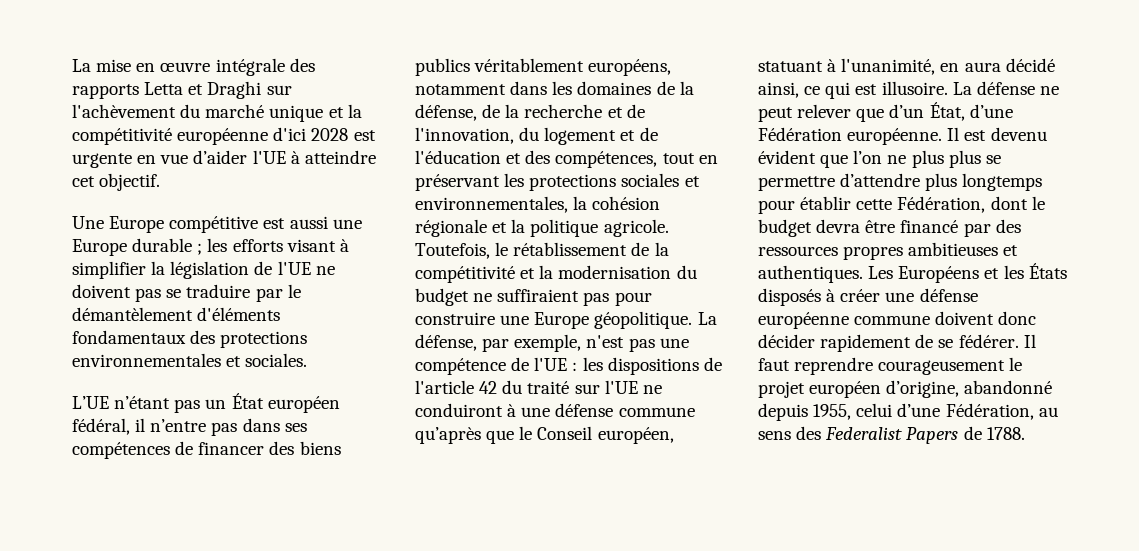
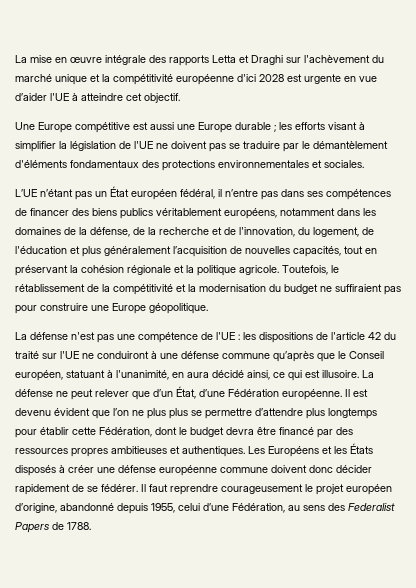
- L’UE n’étant pas un État européen fédéral, il n’entre pas dans ses compétences de financer des biens publics véritablement européens, notamment dans les domaines de la défense, de la recherche et de l'innovation, du logement et de l'éducation et des compétences, tout en préservant les protections sociales et environnementales, la cohésion régionale et la politique agricole.
+ L’UE n’étant pas un État européen fédéral, il n’entre pas dans ses compétences de financer des biens publics véritablement européens, notamment dans les domaines de la défense, de la recherche et de l'innovation, du logement, de l'éducation et plus généralement l’acquisition de nouvelles capacités, tout en préservant la cohésion régionale et la politique agricole.
- Toutefois, le rétablissement de la compétitivité et la modernisation du budget ne suffiraient pas pour construire une Europe géopolitique. La défense, par exemple, n'est pas une compétence de l'UE : les dispositions de l'article 42 du traité sur l'UE ne conduiront à une défense commune qu’après que le Conseil européen, statuant à l'unanimité, en aura décidé ainsi, ce qui est illusoire.
+ Toutefois, le rétablissement de la compétitivité et la modernisation du budget ne suffiraient pas pour construire une Europe géopolitique.
+ La défense n'est pas une compétence de l'UE : les dispositions de l'article 42 du traité sur l'UE ne conduiront à une défense commune qu’après que le Conseil européen, statuant à l'unanimité, en aura décidé ainsi, ce qui est illusoire.

